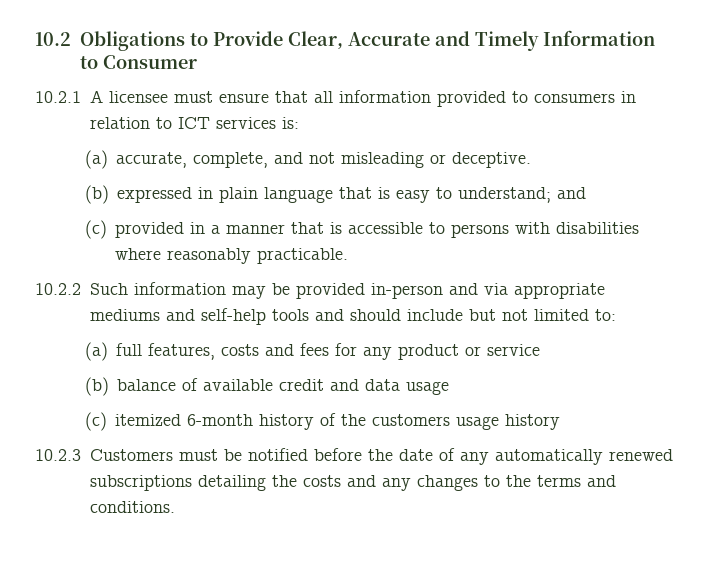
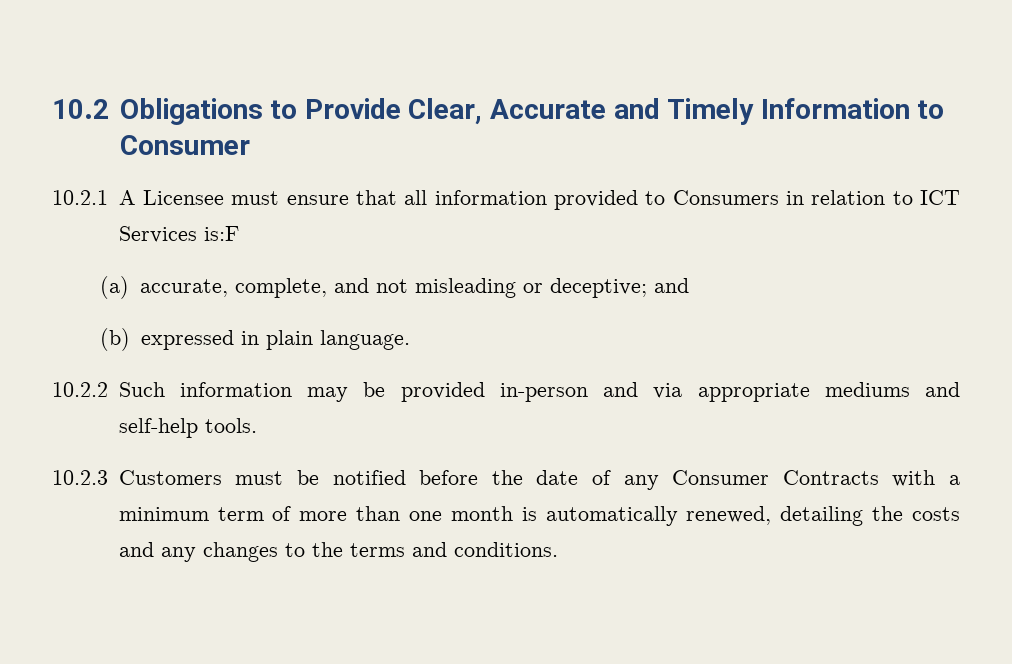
- 10.2.1 A licensee must ensure that all information provided to consumers in relation to ICT services is:
+ 10.2.1 A Licensee must ensure that all information provided to Consumers in relation to ICT Services is:F
- (a) accurate, complete, and not misleading or deceptive.
+ (a) accurate, complete, and not misleading or deceptive; and
- (b) expressed in plain language that is easy to understand; and
- (c) provided in a manner that is accessible to persons with disabilities where reasonably practicable.
+ (b) expressed in plain language.
- 10.2.2 Such information may be provided in-person and via appropriate mediums and self-help tools and should include but not limited to:
- (a) full features, costs and fees for any product or service
- (b) balance of available credit and data usage
- (c) itemized 6-month history of the customers usage history
+ 10.2.2 Such information may be provided in-person and via appropriate mediums and self-help tools.
- 10.2.3 Customers must be notified before the date of any automatically renewed subscriptions detailing the costs and any changes to the terms and conditions.
+ 10.2.3 Customers must be notified before the date of any Consumer Contracts with a minimum term of more than one month is automatically renewed, detailing the costs and any changes to the terms and conditions.

